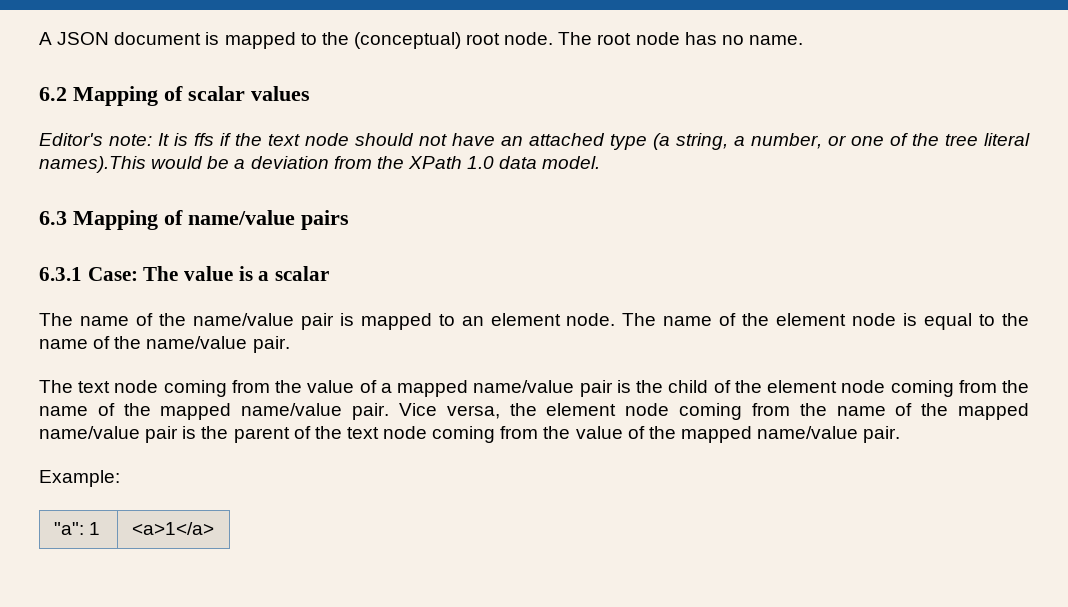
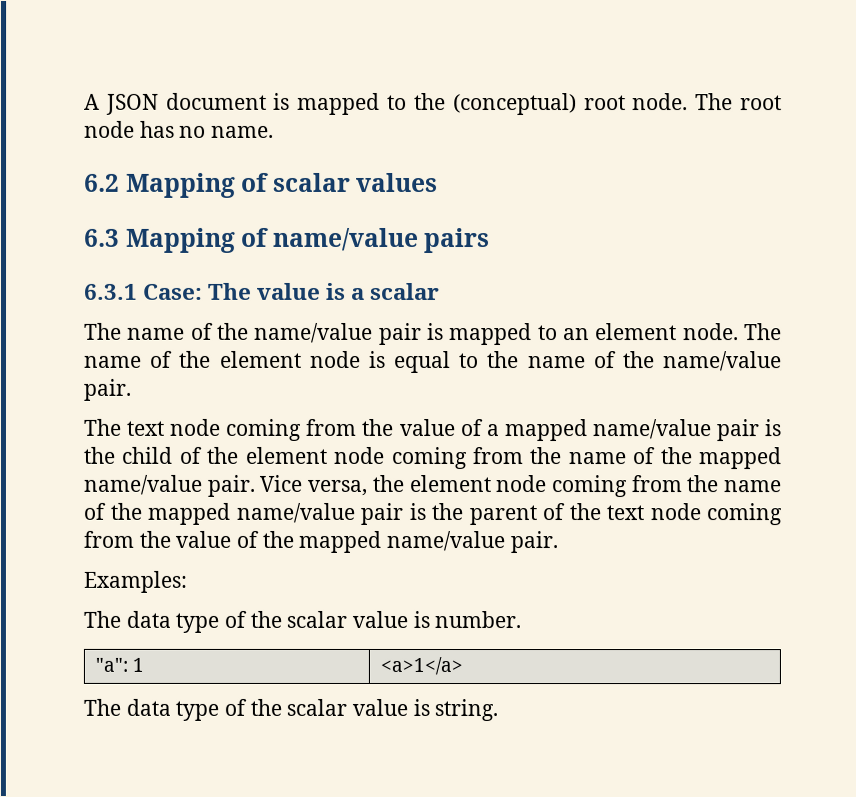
- Editor's note: It is ffs if the text node should not have an attached type (a string, a number, or one of the tree literal names).This would be a deviation from the XPath 1.0 data model.
- Example:
+ Examples:
+ The data type of the scalar value is number.
  "a": 1 | <a>1</a>
+ The data type of the scalar value is string.

